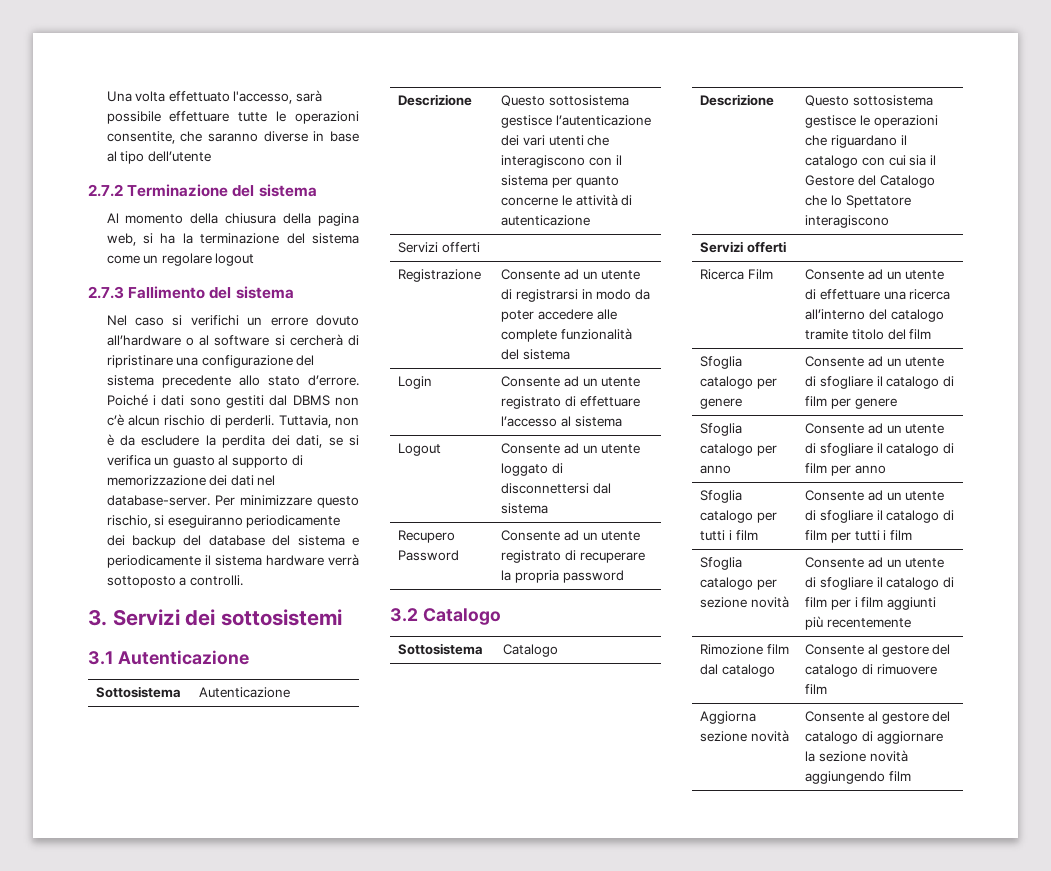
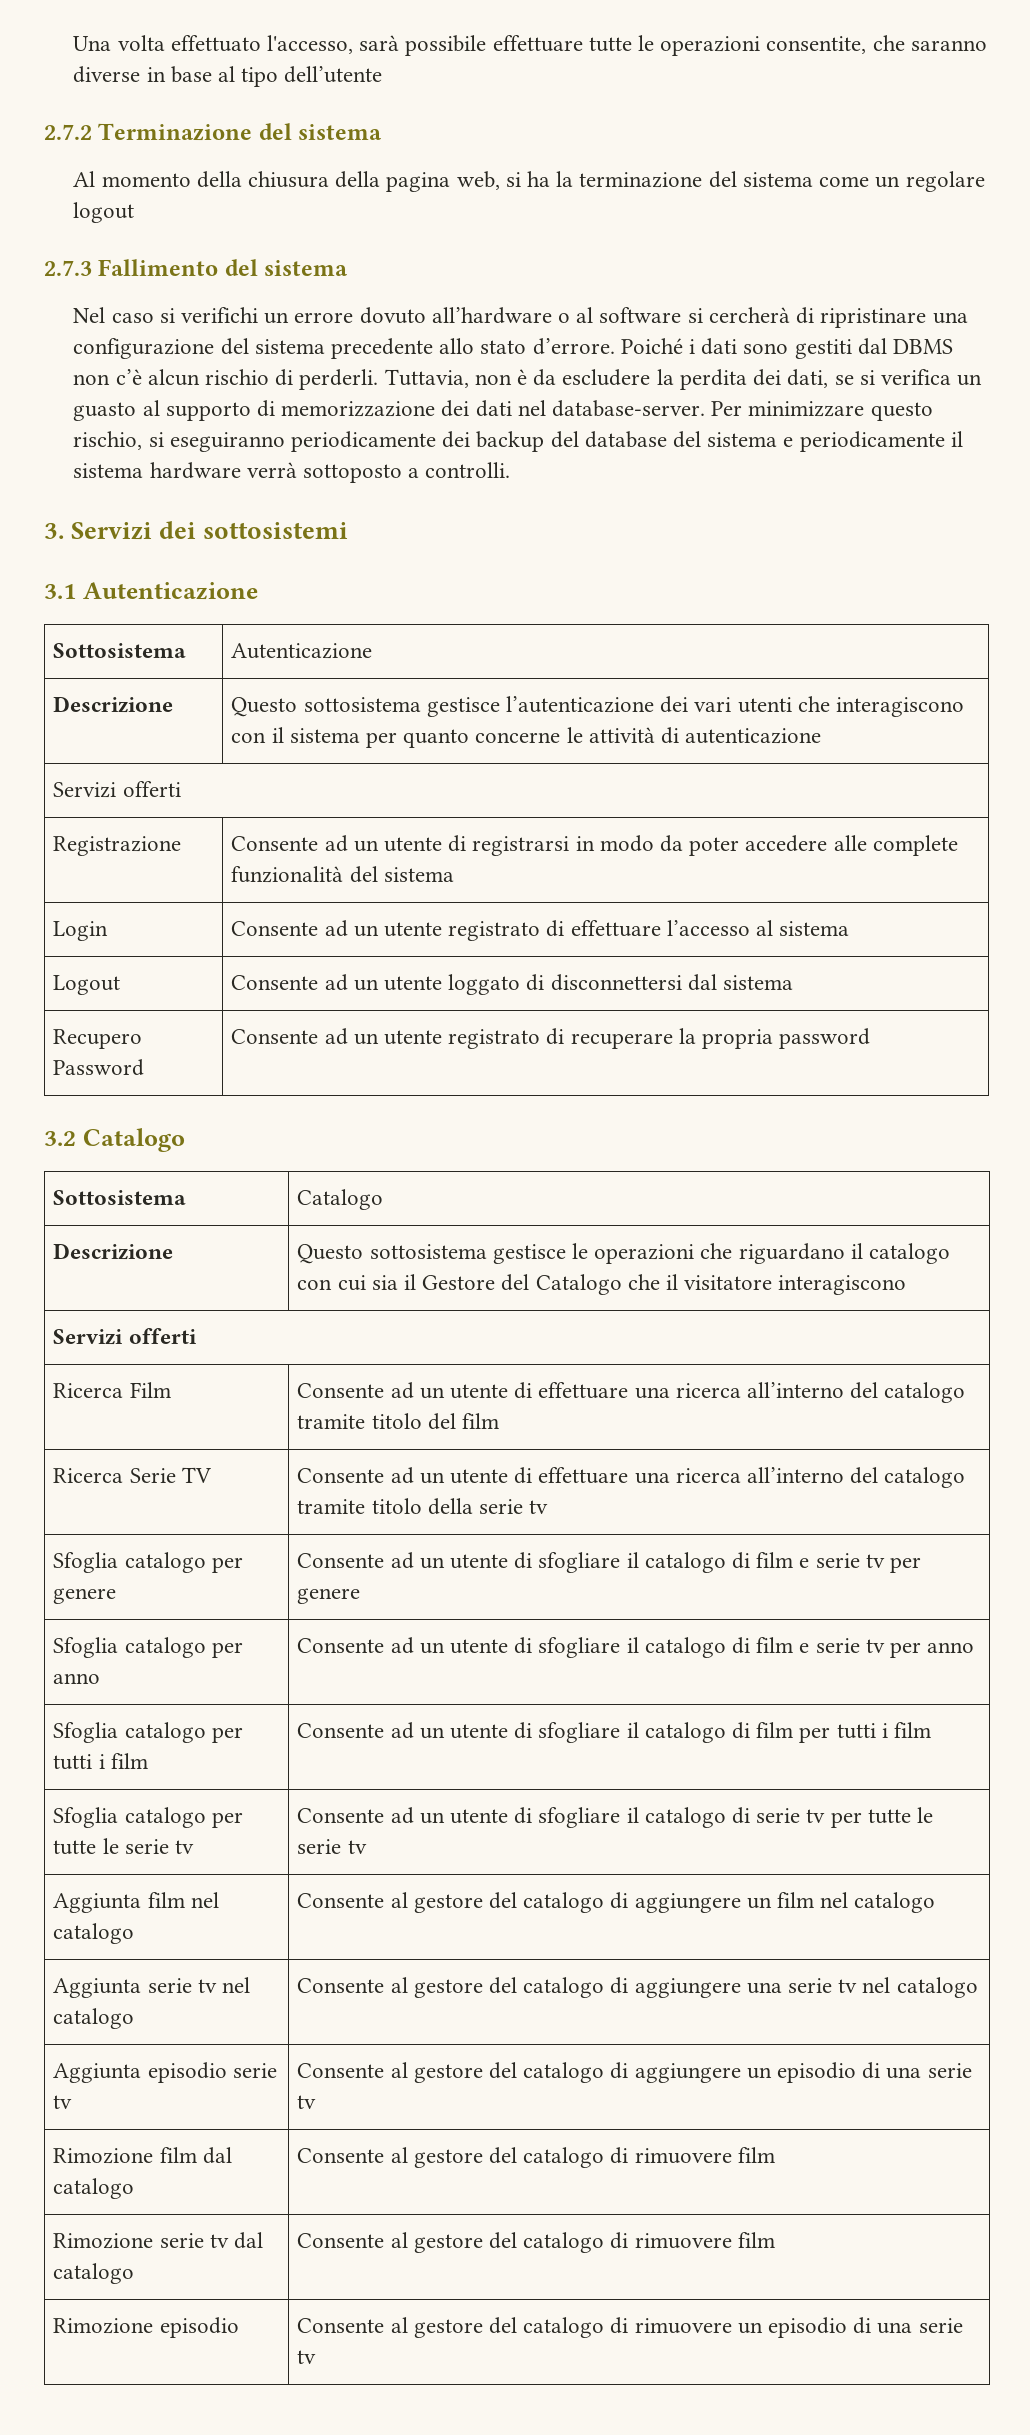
- Descrizione | Questo sottosistema gestisce le operazioni che riguardano il catalogo con cui sia il Gestore del Catalogo che lo Spettatore interagiscono
+ Descrizione | Questo sottosistema gestisce le operazioni che riguardano il catalogo con cui sia il Gestore del Catalogo che il visitatore interagiscono
+ Ricerca Serie TV | Consente ad un utente di effettuare una ricerca all’interno del catalogo tramite titolo della serie tv
- Sfoglia catalogo per genere | Consente ad un utente di sfogliare il catalogo di film per genere
+ Sfoglia catalogo per genere | Consente ad un utente di sfogliare il catalogo di film e serie tv per genere
- Sfoglia catalogo per anno | Consente ad un utente di sfogliare il catalogo di film per anno
+ Sfoglia catalogo per anno | Consente ad un utente di sfogliare il catalogo di film e serie tv per anno
- Sfoglia catalogo per sezione novità | Consente ad un utente di sfogliare il catalogo di film per i film aggiunti più recentemente
+ Sfoglia catalogo per tutte le serie tv | Consente ad un utente di sfogliare il catalogo di serie tv per tutte le serie tv
+ Aggiunta film nel catalogo | Consente al gestore del catalogo di aggiungere un film nel catalogo
+ Aggiunta serie tv nel catalogo | Consente al gestore del catalogo di aggiungere una serie tv nel catalogo
+ Aggiunta episodio serie tv | Consente al gestore del catalogo di aggiungere un episodio di una serie tv
- Aggiorna sezione novità | Consente al gestore del catalogo di aggiornare la sezione novità aggiungendo film
+ Rimozione serie tv dal catalogo | Consente al gestore del catalogo di rimuovere film
+ Rimozione episodio | Consente al gestore del catalogo di rimuovere un episodio di una serie tv

